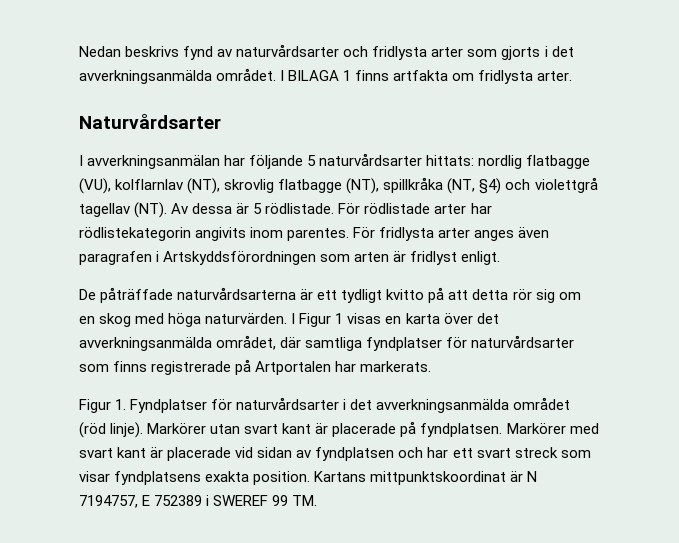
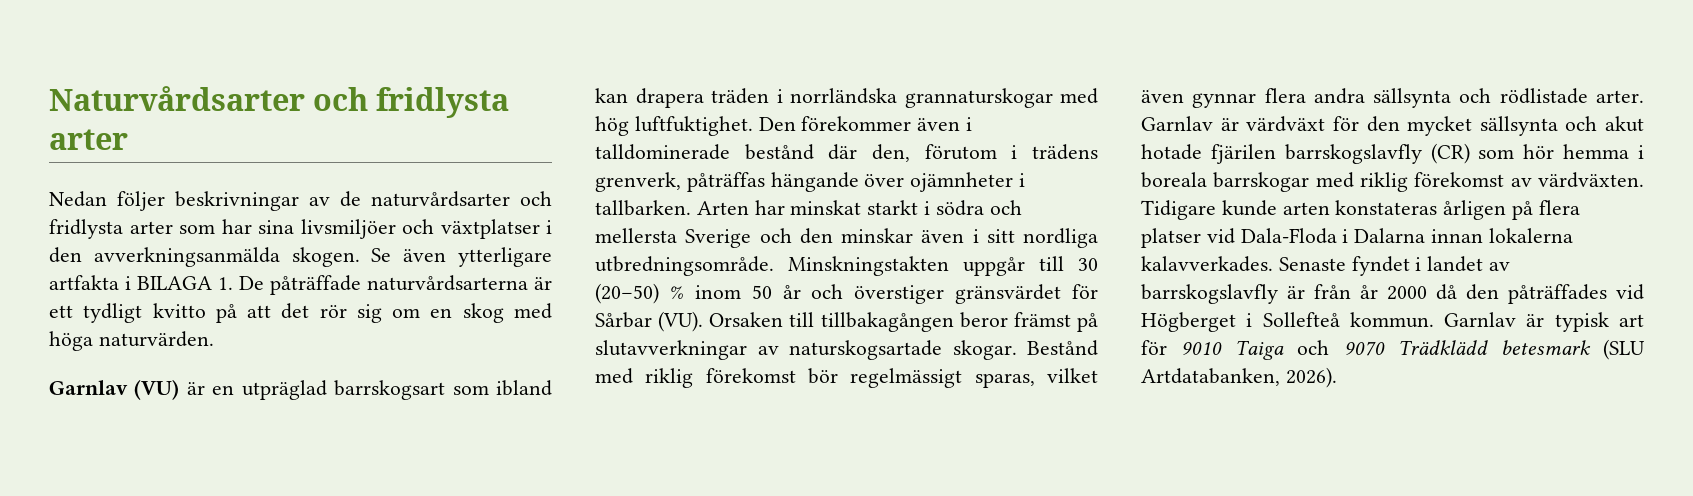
- Nedan beskrivs fynd av naturvårdsarter och fridlysta arter som gjorts i det avverkningsanmälda området. I BILAGA 1 finns artfakta om fridlysta arter.
- Naturvårdsarter
- I avverkningsanmälan har följande 5 naturvårdsarter hittats: nordlig flatbagge (VU), kolflarnlav (NT), skrovlig flatbagge (NT), spillkråka (NT, §4) och violettgrå tagellav (NT). Av dessa är 5 rödlistade. För rödlistade arter har rödlistekategorin angivits inom parentes. För fridlysta arter anges även paragrafen i Artskyddsförordningen som arten är fridlyst enligt.
- De påträffade naturvårdsarterna är ett tydligt kvitto på att detta rör sig om en skog med höga naturvärden. I Figur 1 visas en karta över det avverkningsanmälda området, där samtliga fyndplatser för naturvårdsarter som finns registrerade på Artportalen har markerats.
- Figur 1. Fyndplatser för naturvårdsarter i det avverkningsanmälda området (röd linje). Markörer utan svart kant är placerade på fyndplatsen. Markörer med svart kant är placerade vid sidan av fyndplatsen och har ett svart streck som visar fyndplatsens exakta position. Kartans mittpunktskoordinat är N 7194757, E 752389 i SWEREF 99 TM.
+ Naturvårdsarter och fridlysta arter
+ Nedan följer beskrivningar av de naturvårdsarter och fridlysta arter som har sina livsmiljöer och växtplatser i den avverkningsanmälda skogen. Se även ytterligare artfakta i BILAGA 1. De påträffade naturvårdsarterna är ett tydligt kvitto på att det rör sig om en skog med höga naturvärden.
+ Garnlav (VU) är en utpräglad barrskogsart som ibland kan drapera träden i norrländska grannaturskogar med hög luftfuktighet. Den förekommer även i talldominerade bestånd där den, förutom i trädens grenverk, påträffas hängande över ojämnheter i tallbarken. Arten har minskat starkt i södra och mellersta Sverige och den minskar även i sitt nordliga utbredningsområde. Minskningstakten uppgår till 30 (20–50) % inom 50 år och överstiger gränsvärdet för Sårbar (VU). Orsaken till tillbakagången beror främst på slutavverkningar av naturskogsartade skogar. Bestånd med riklig förekomst bör regelmässigt sparas, vilket även gynnar flera andra sällsynta och rödlistade arter. Garnlav är värdväxt för den mycket sällsynta och akut hotade fjärilen barrskogslavfly (CR) som hör hemma i boreala barrskogar med riklig förekomst av värdväxten. Tidigare kunde arten konstateras årligen på flera platser vid Dala-Floda i Dalarna innan lokalerna kalavverkades. Senaste fyndet i landet av barrskogslavfly är från år 2000 då den påträffades vid Högberget i Sollefteå kommun. Garnlav är typisk art för 9010 Taiga och 9070 Trädklädd betesmark (SLU Artdatabanken, 2026).

